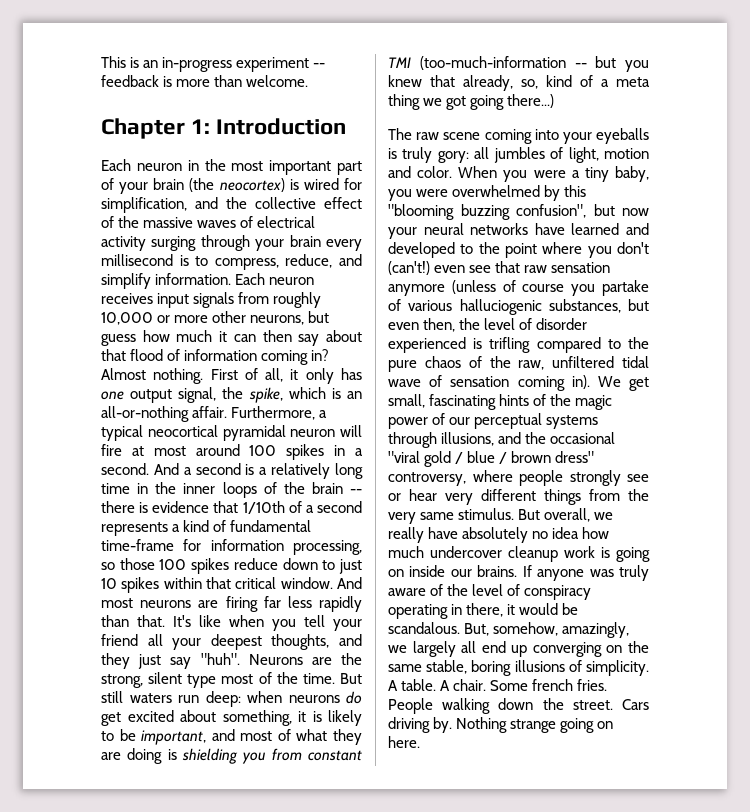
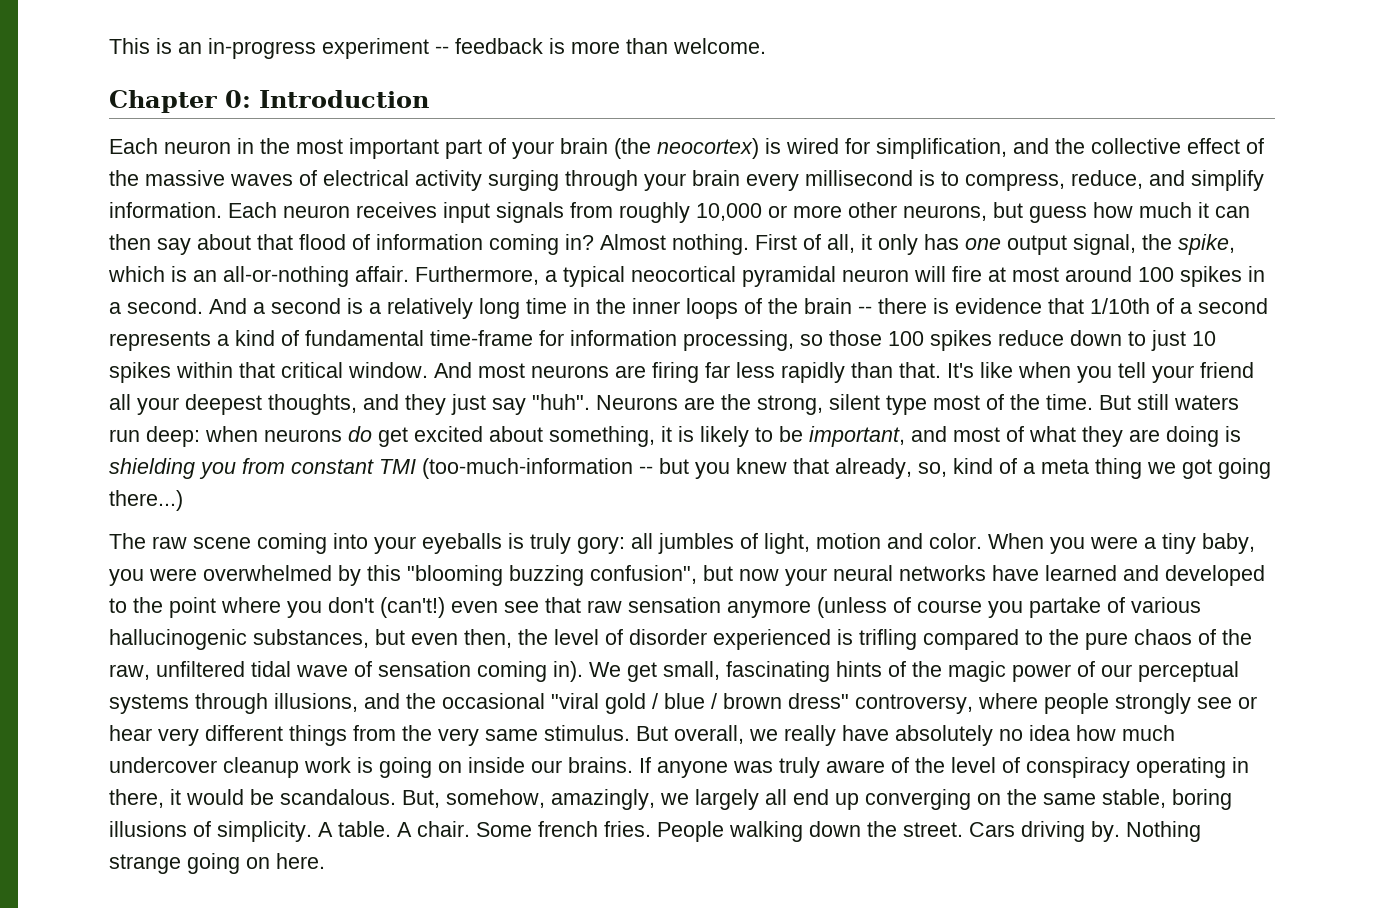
- Chapter 1: Introduction
+ Chapter 0: Introduction
- When you were a tiny baby, you were overwhelmed by this "blooming buzzing confusion", but now your neural networks have learned and developed to the point where you don't (can't!) even see that raw sensation anymore (unless of course you partake of various halluciogenic substances, but even then, the level of disorder experienced is trifling compared to the pure chaos of the raw, unfiltered tidal wave of sensation coming in).
+ When you were a tiny baby, you were overwhelmed by this "blooming buzzing confusion", but now your neural networks have learned and developed to the point where you don't (can't!) even see that raw sensation anymore (unless of course you partake of various hallucinogenic substances, but even then, the level of disorder experienced is trifling compared to the pure chaos of the raw, unfiltered tidal wave of sensation coming in).

